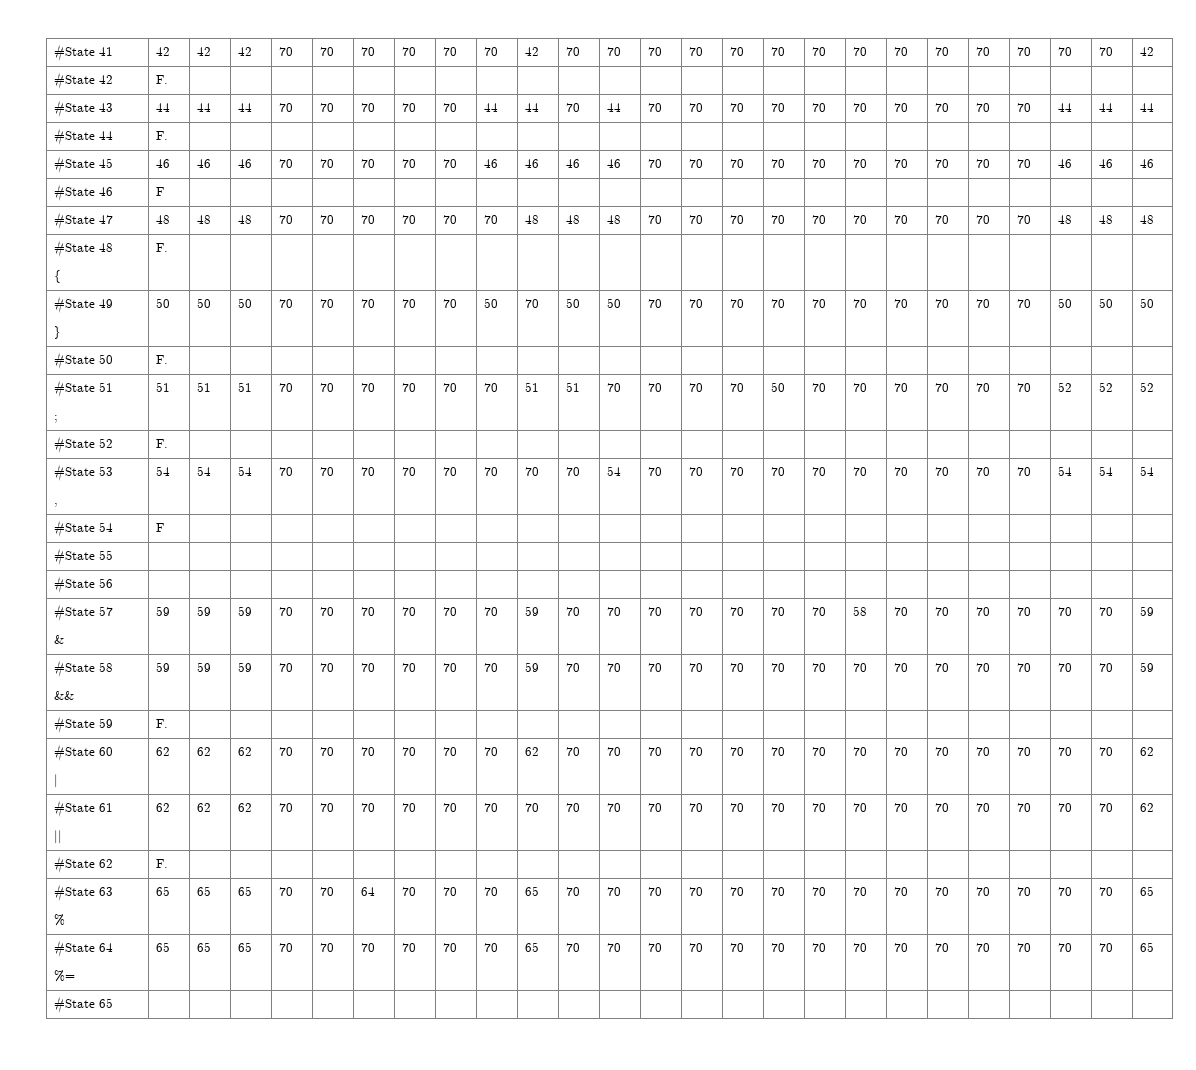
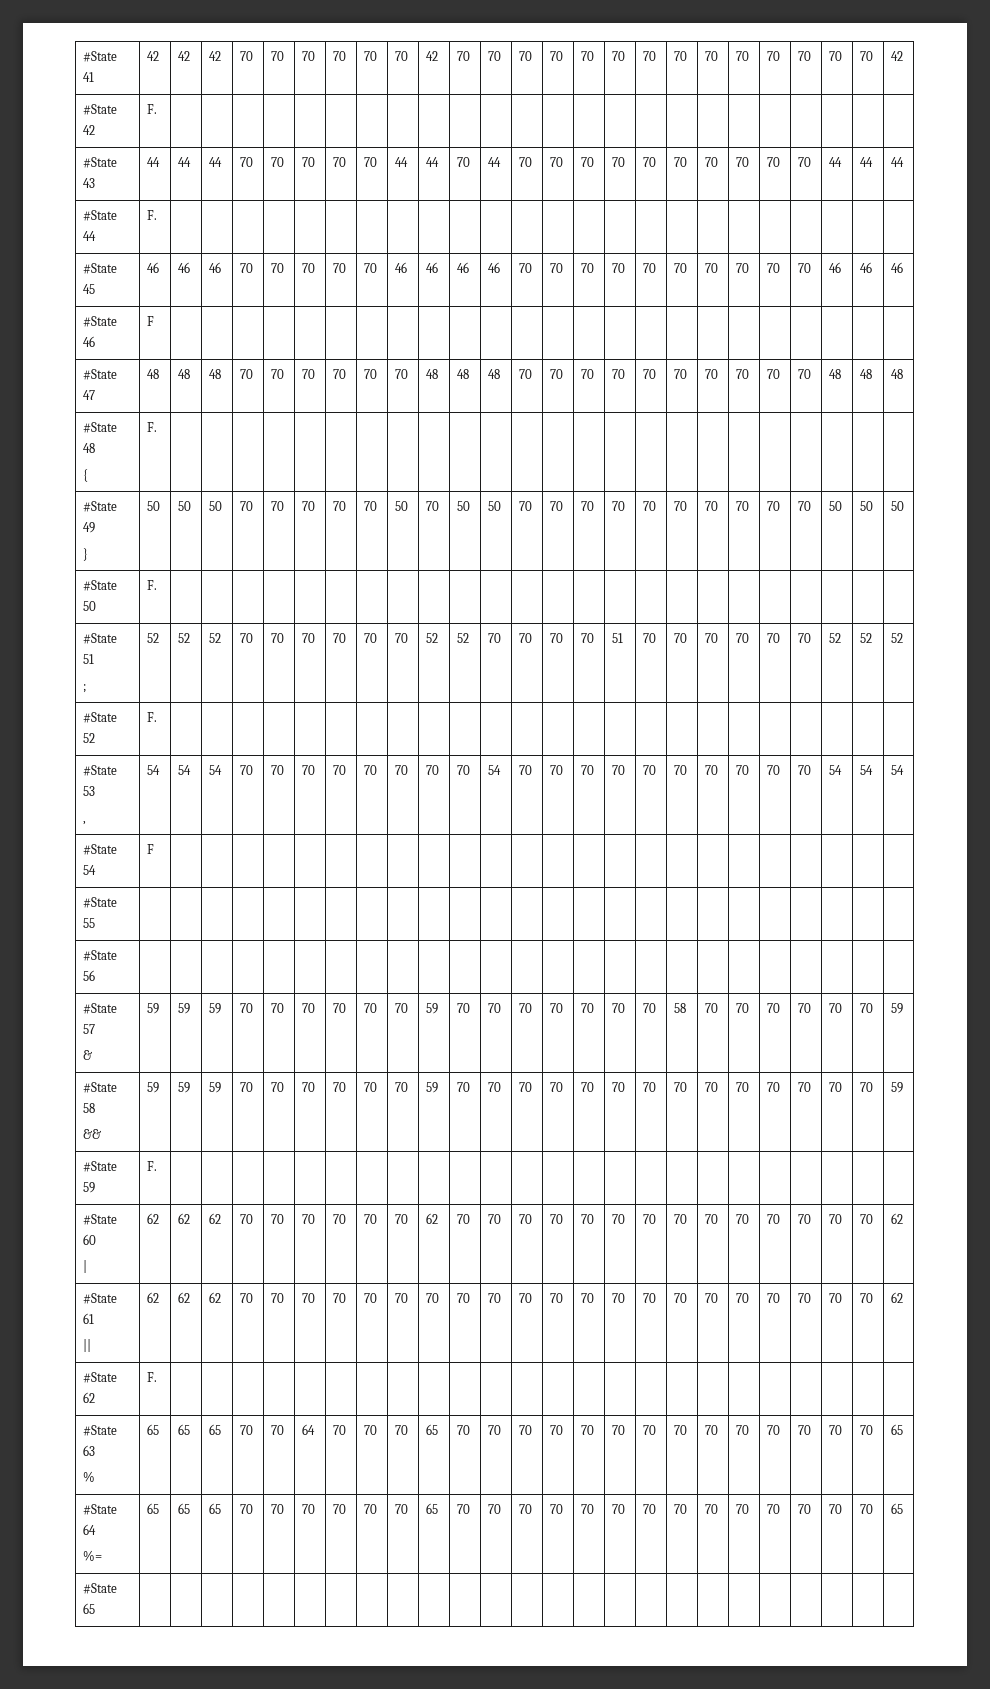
  #State 51
- ; | 51 | 51 | 51 | 70 | 70 | 70 | 70 | 70 | 70 | 51 | 51 | 70 | 70 | 70 | 70 | 50 | 70 | 70 | 70 | 70 | 70 | 70 | 52 | 52 | 52
+ ; | 52 | 52 | 52 | 70 | 70 | 70 | 70 | 70 | 70 | 52 | 52 | 70 | 70 | 70 | 70 | 51 | 70 | 70 | 70 | 70 | 70 | 70 | 52 | 52 | 52

